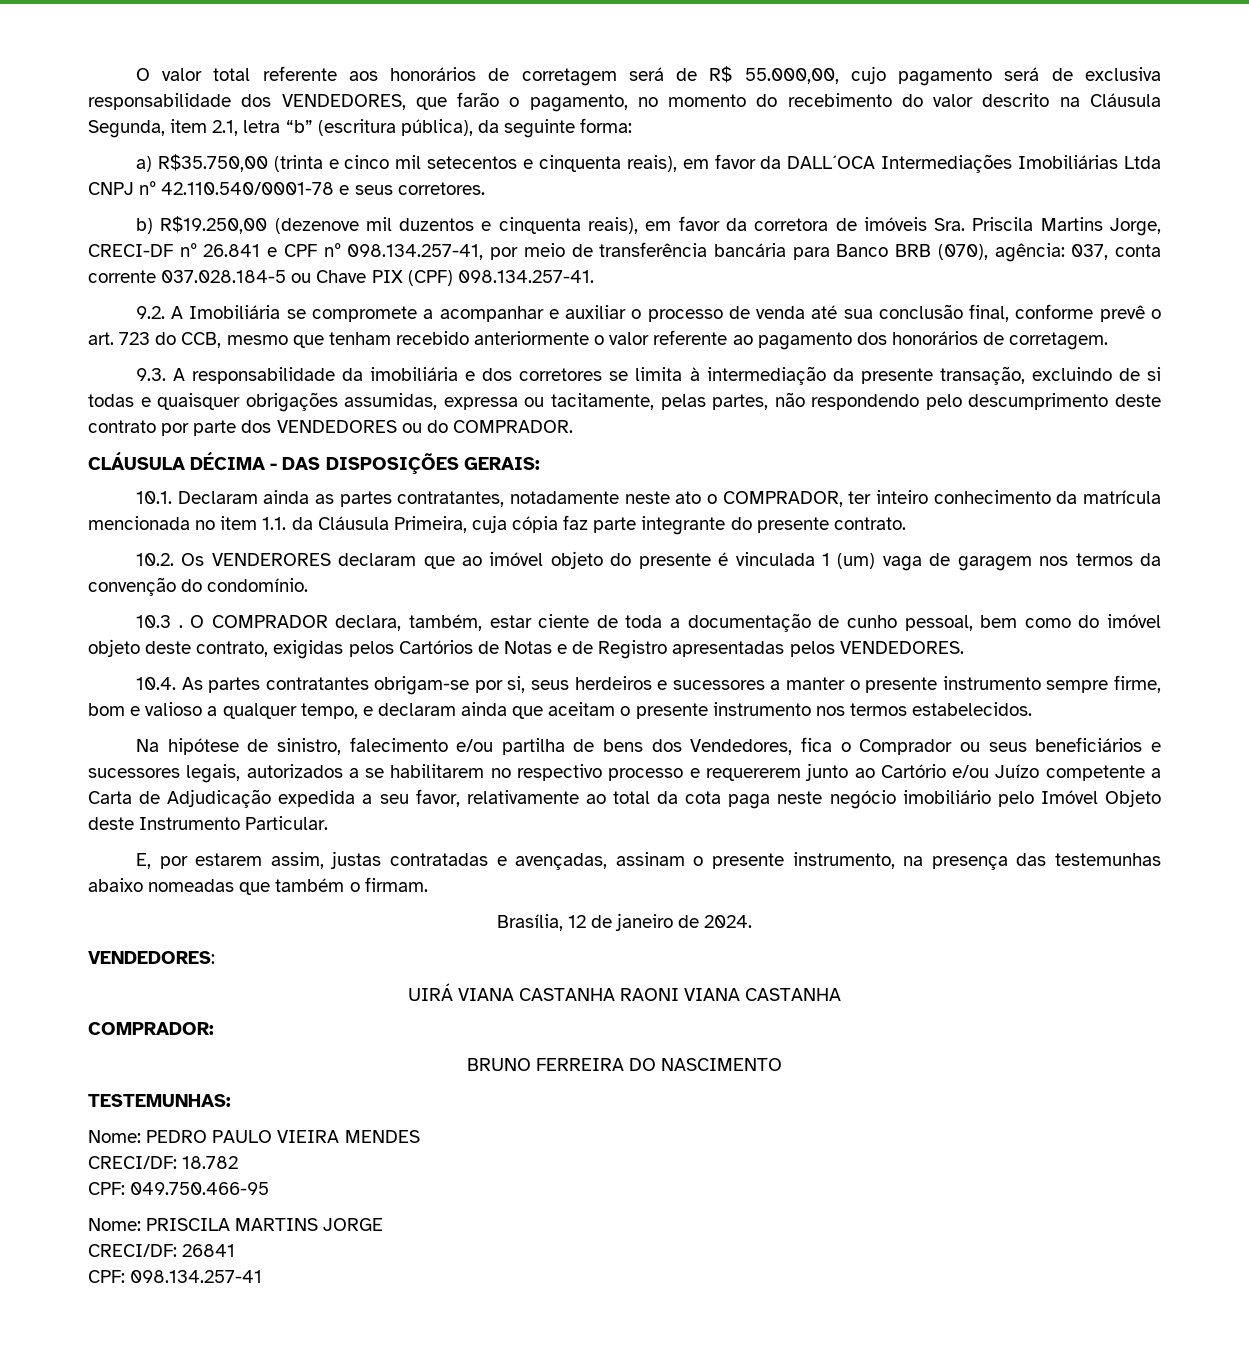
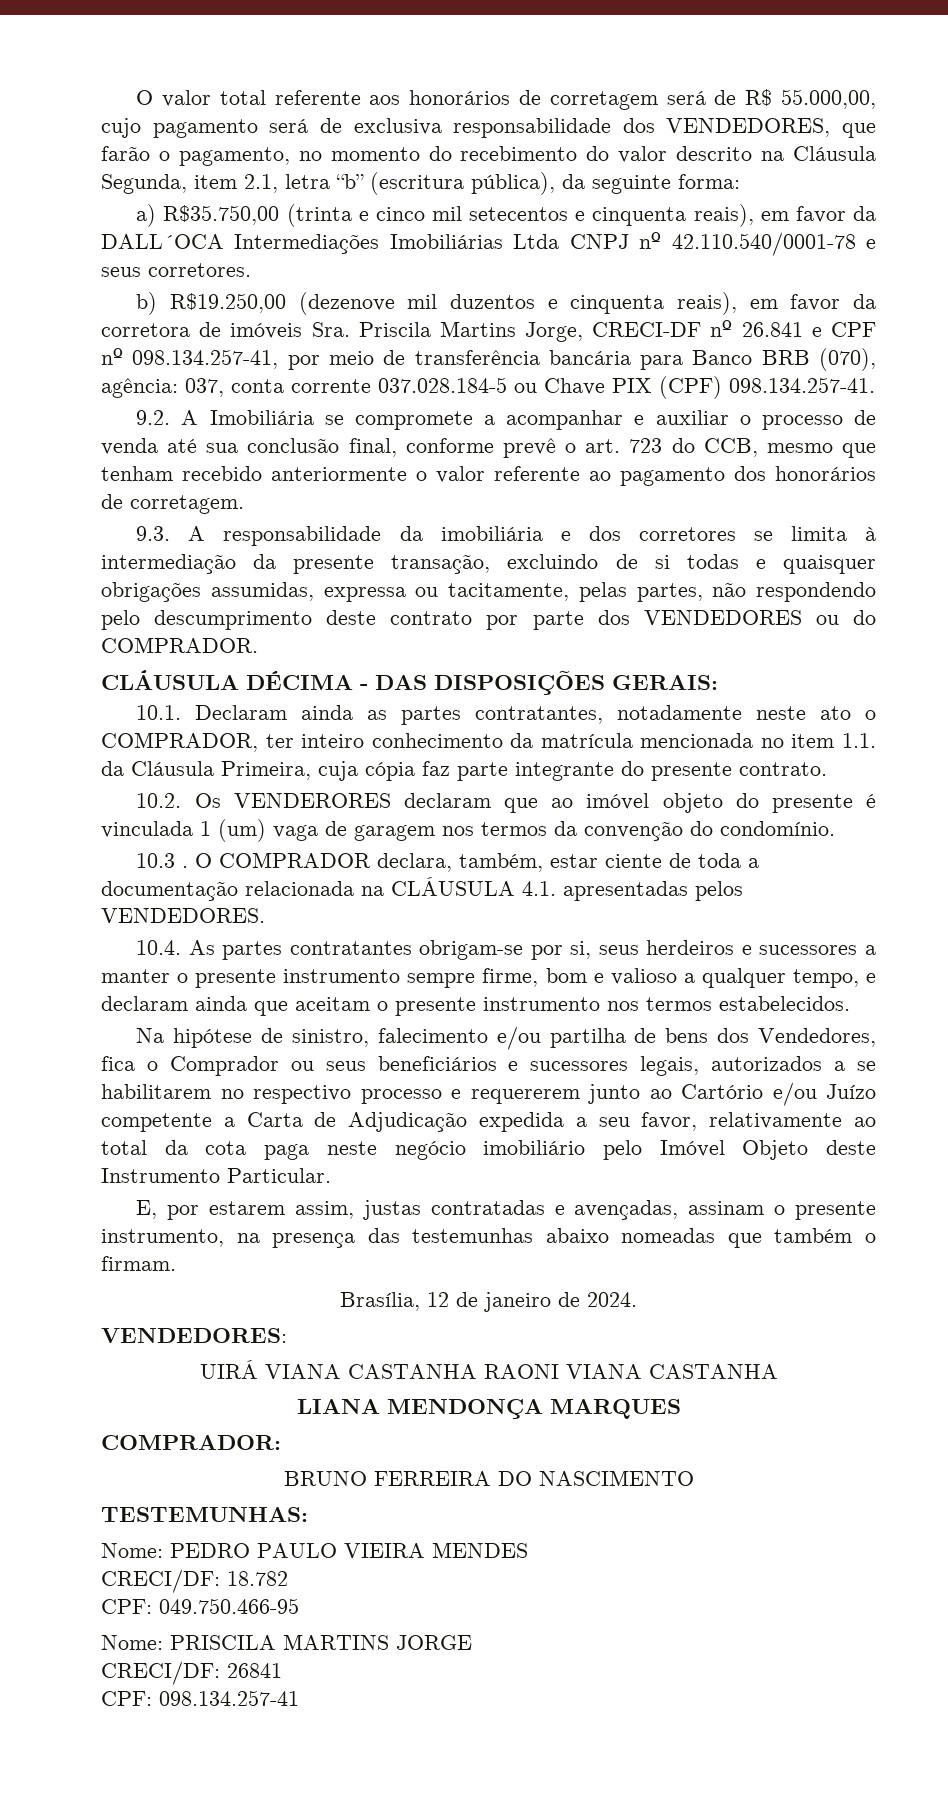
- O COMPRADOR declara, também, estar ciente de toda a documentação de cunho pessoal, bem como do imóvel objeto deste contrato, exigidas pelos Cartórios de Notas e de Registro apresentadas pelos VENDEDORES.
+ O COMPRADOR declara, também, estar ciente de toda a documentação relacionada na CLÁUSULA 4.1. apresentadas pelos VENDEDORES.
+ LIANA MENDONÇA MARQUES

